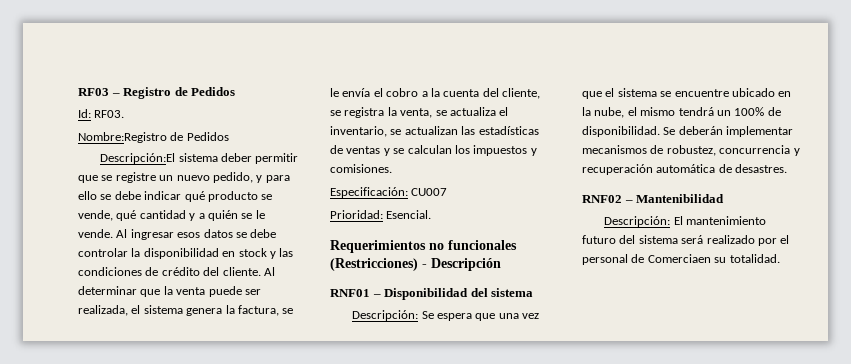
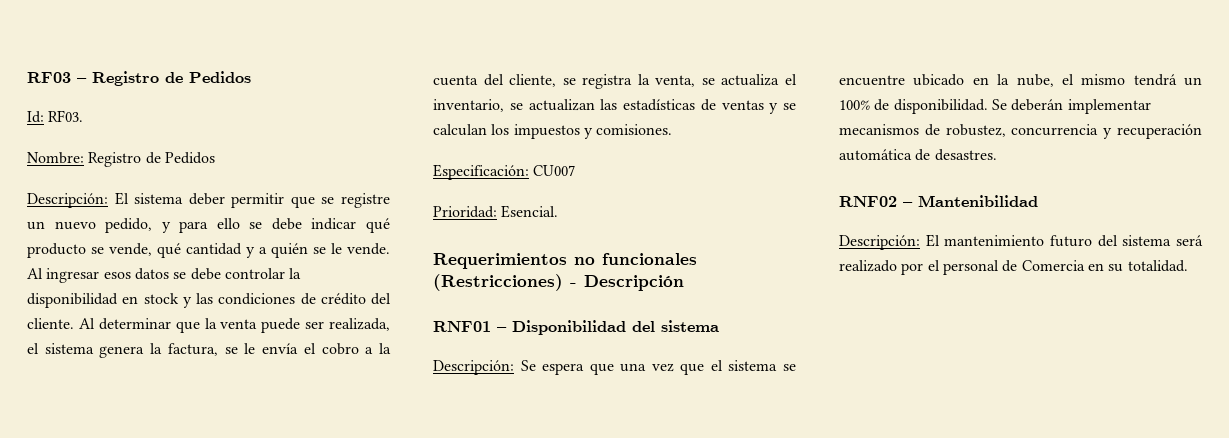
- Nombre:Registro de Pedidos
- Descripción:El sistema deber permitir que se registre un nuevo pedido, y para ello se debe indicar qué producto se vende, qué cantidad y a quién se le vende.
+ Nombre: Registro de Pedidos
+ Descripción: El sistema deber permitir que se registre un nuevo pedido, y para ello se debe indicar qué producto se vende, qué cantidad y a quién se le vende.
- Descripción: El mantenimiento futuro del sistema será realizado por el personal de Comerciaen su totalidad.
+ Descripción: El mantenimiento futuro del sistema será realizado por el personal de Comercia en su totalidad.

